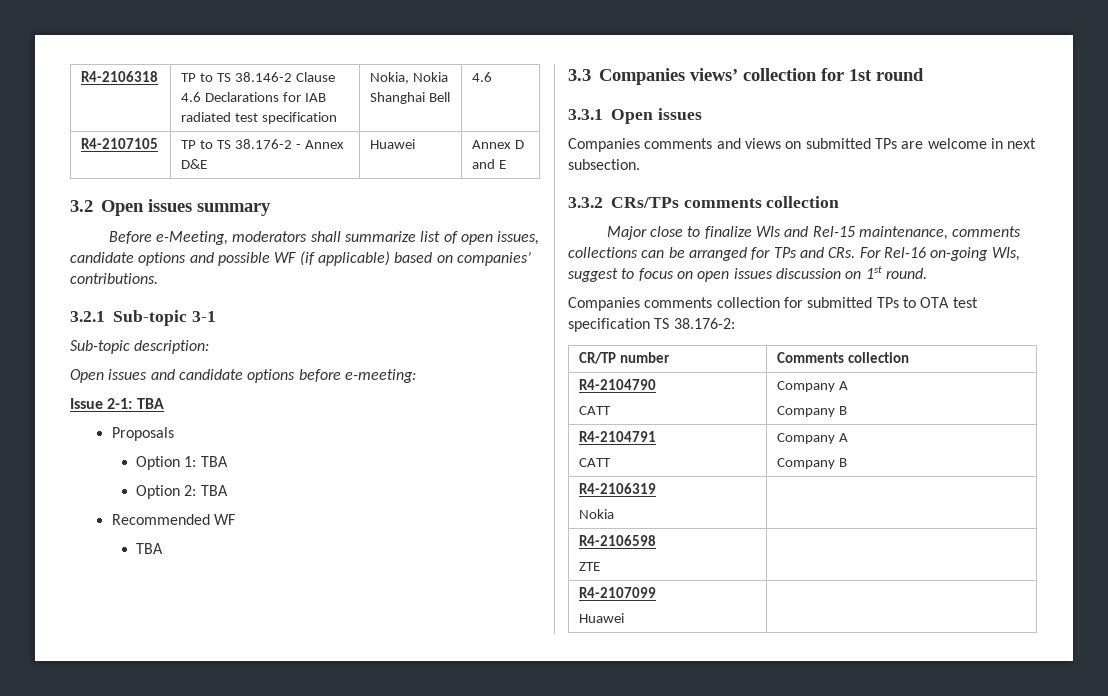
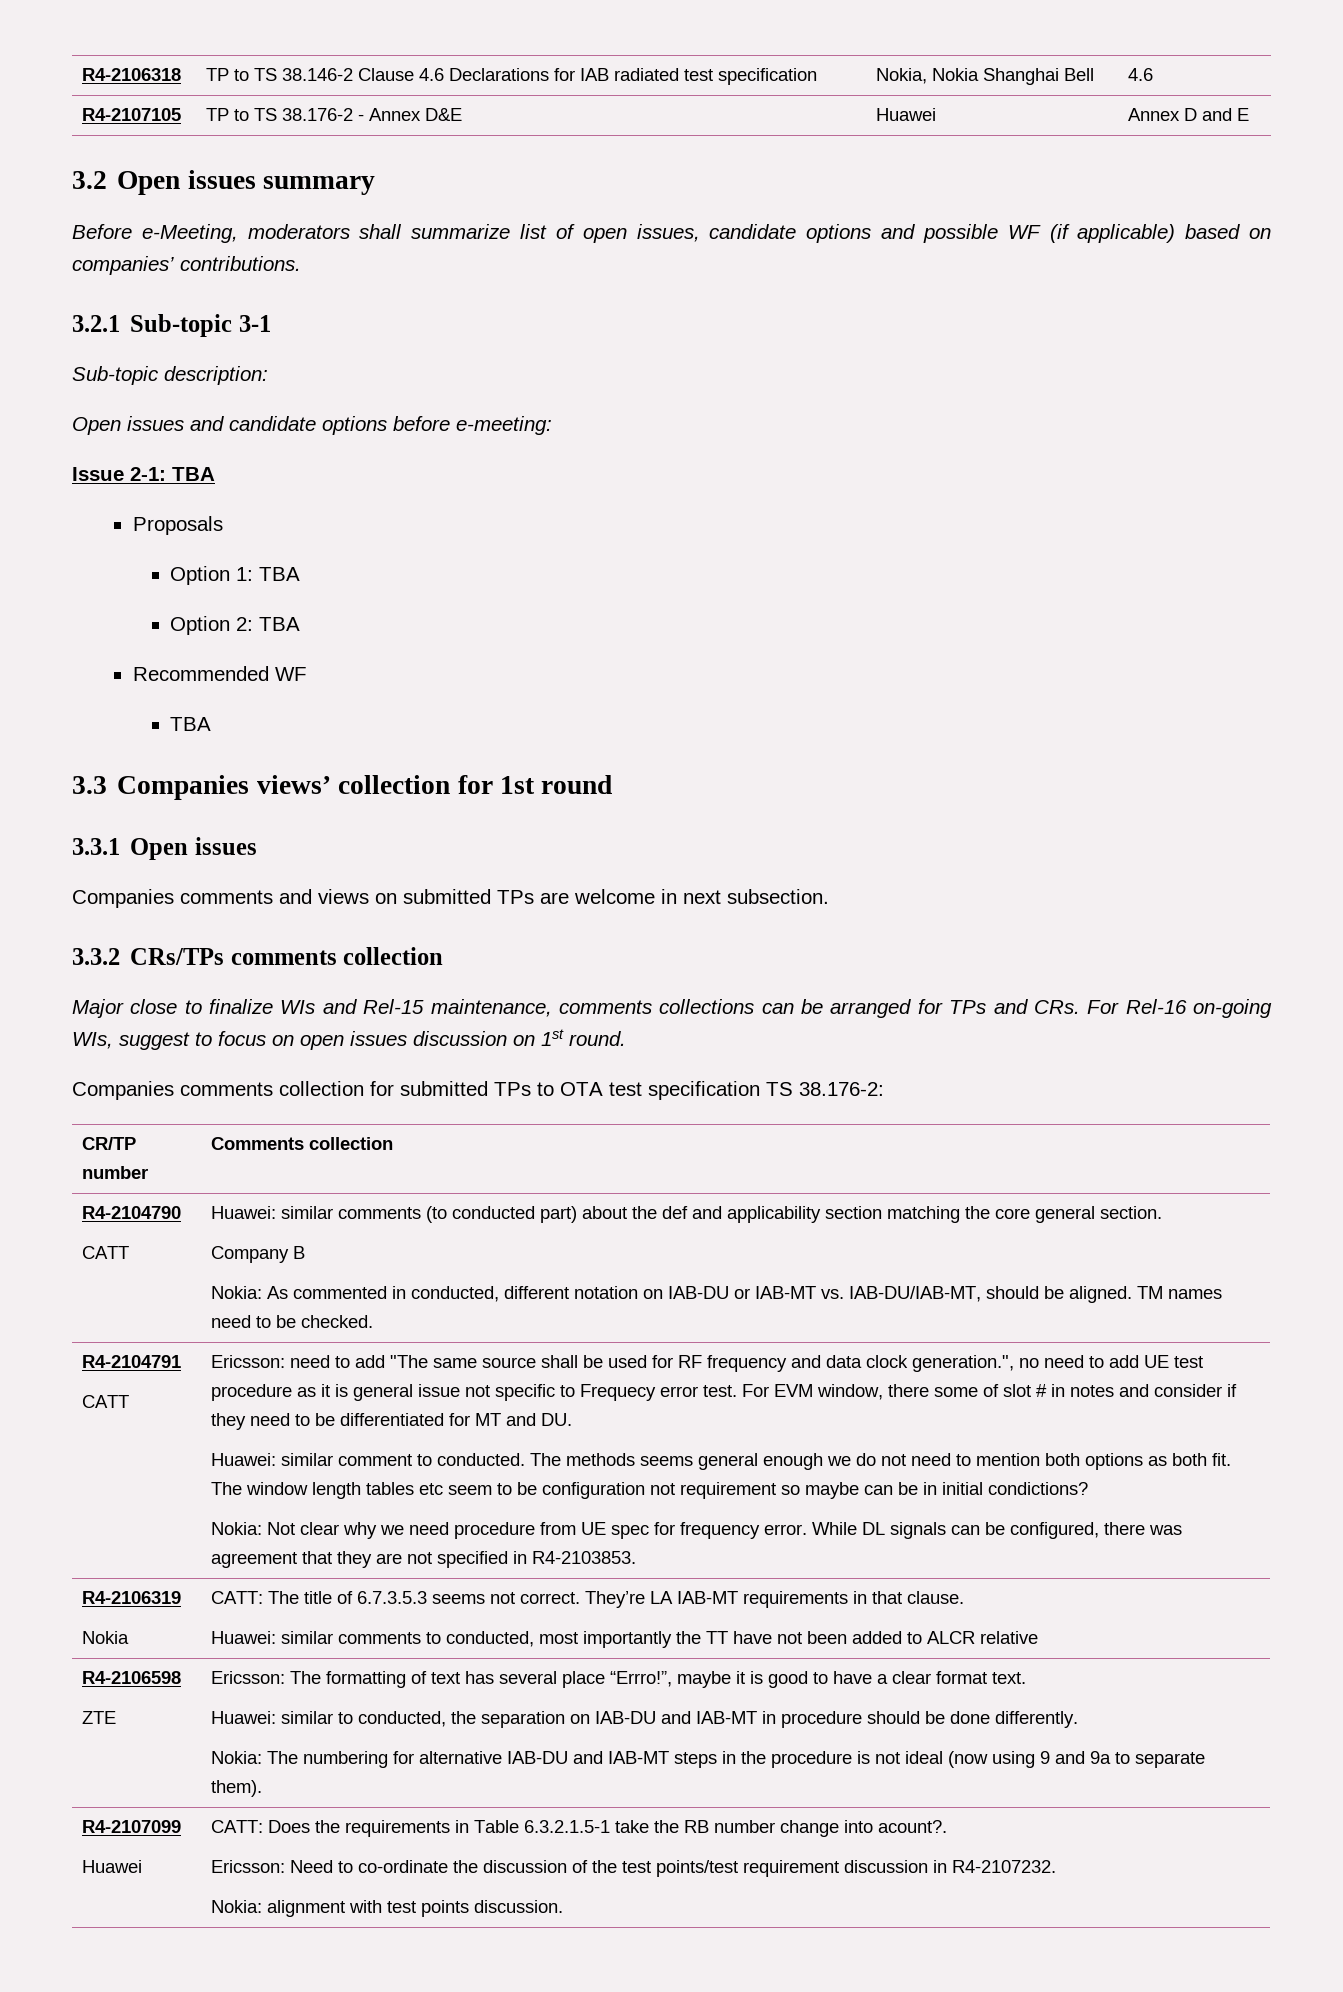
  R4-2104790
- CATT | Company A
+ CATT | Huawei: similar comments (to conducted part) about the def and applicability section matching the core general section.
  Company B
+ Nokia: As commented in conducted, different notation on IAB-DU or IAB-MT vs. IAB-DU/IAB-MT, should be aligned. TM names need to be checked.
  R4-2104791
- CATT | Company A
- Company B
+ CATT | Ericsson: need to add "The same source shall be used for RF frequency and data clock generation.", no need to add UE test procedure as it is general issue not specific to Frequecy error test. For EVM window, there some of slot # in notes and consider if they need to be differentiated for MT and DU.
+ Huawei: similar comment to conducted. The methods seems general enough we do not need to mention both options as both fit. The window length tables etc seem to be configuration not requirement so maybe can be in initial condictions?
+ Nokia: Not clear why we need procedure from UE spec for frequency error. While DL signals can be configured, there was agreement that they are not specified in R4-2103853.
  R4-2106319
- Nokia |
+ Nokia | CATT: The title of 6.7.3.5.3 seems not correct. They’re LA IAB-MT requirements in that clause.
+ Huawei: similar comments to conducted, most importantly the TT have not been added to ALCR relative
  R4-2106598
- ZTE |
+ ZTE | Ericsson: The formatting of text has several place “Errro!”, maybe it is good to have a clear format text.
+ Huawei: similar to conducted, the separation on IAB-DU and IAB-MT in procedure should be done differently.
+ Nokia: The numbering for alternative IAB-DU and IAB-MT steps in the procedure is not ideal (now using 9 and 9a to separate them).
  R4-2107099
- Huawei |
+ Huawei | CATT: Does the requirements in Table 6.3.2.1.5-1 take the RB number change into acount?.
+ Ericsson: Need to co-ordinate the discussion of the test points/test requirement discussion in R4-2107232.
+ Nokia: alignment with test points discussion.

